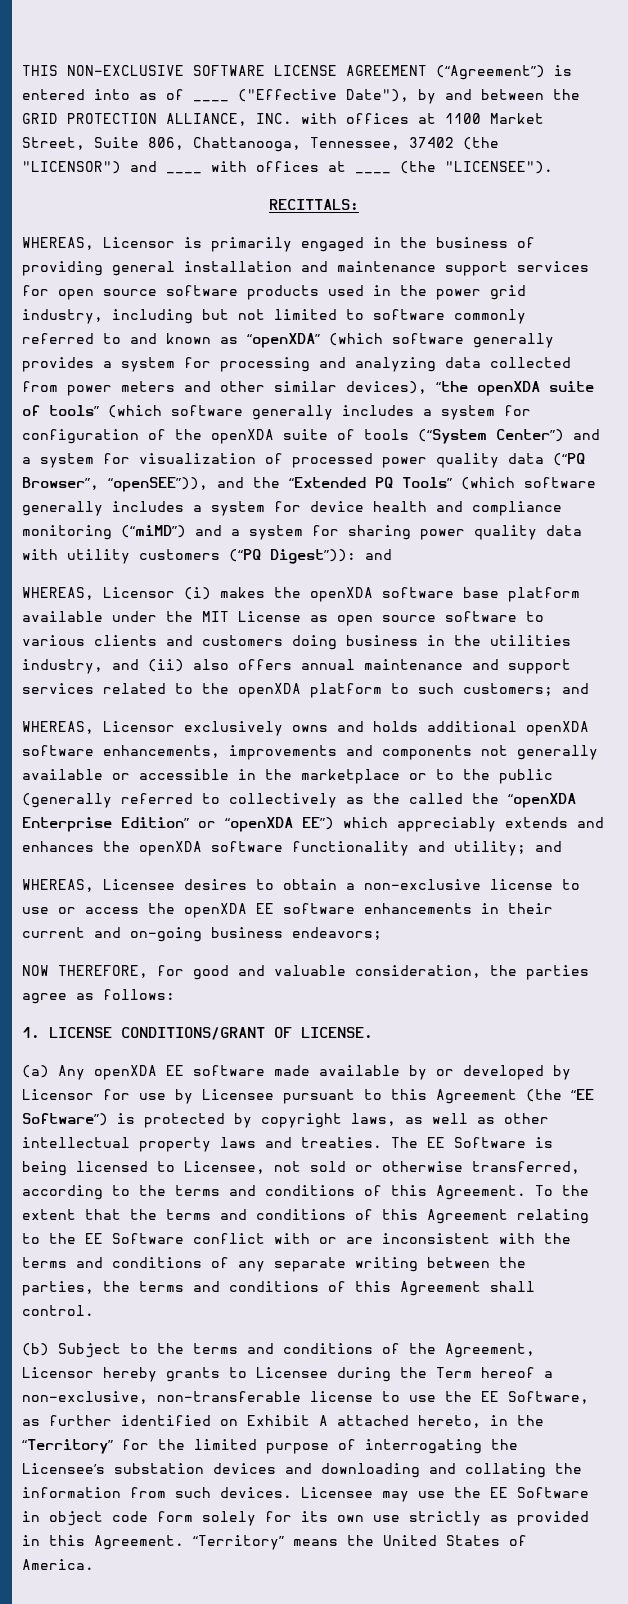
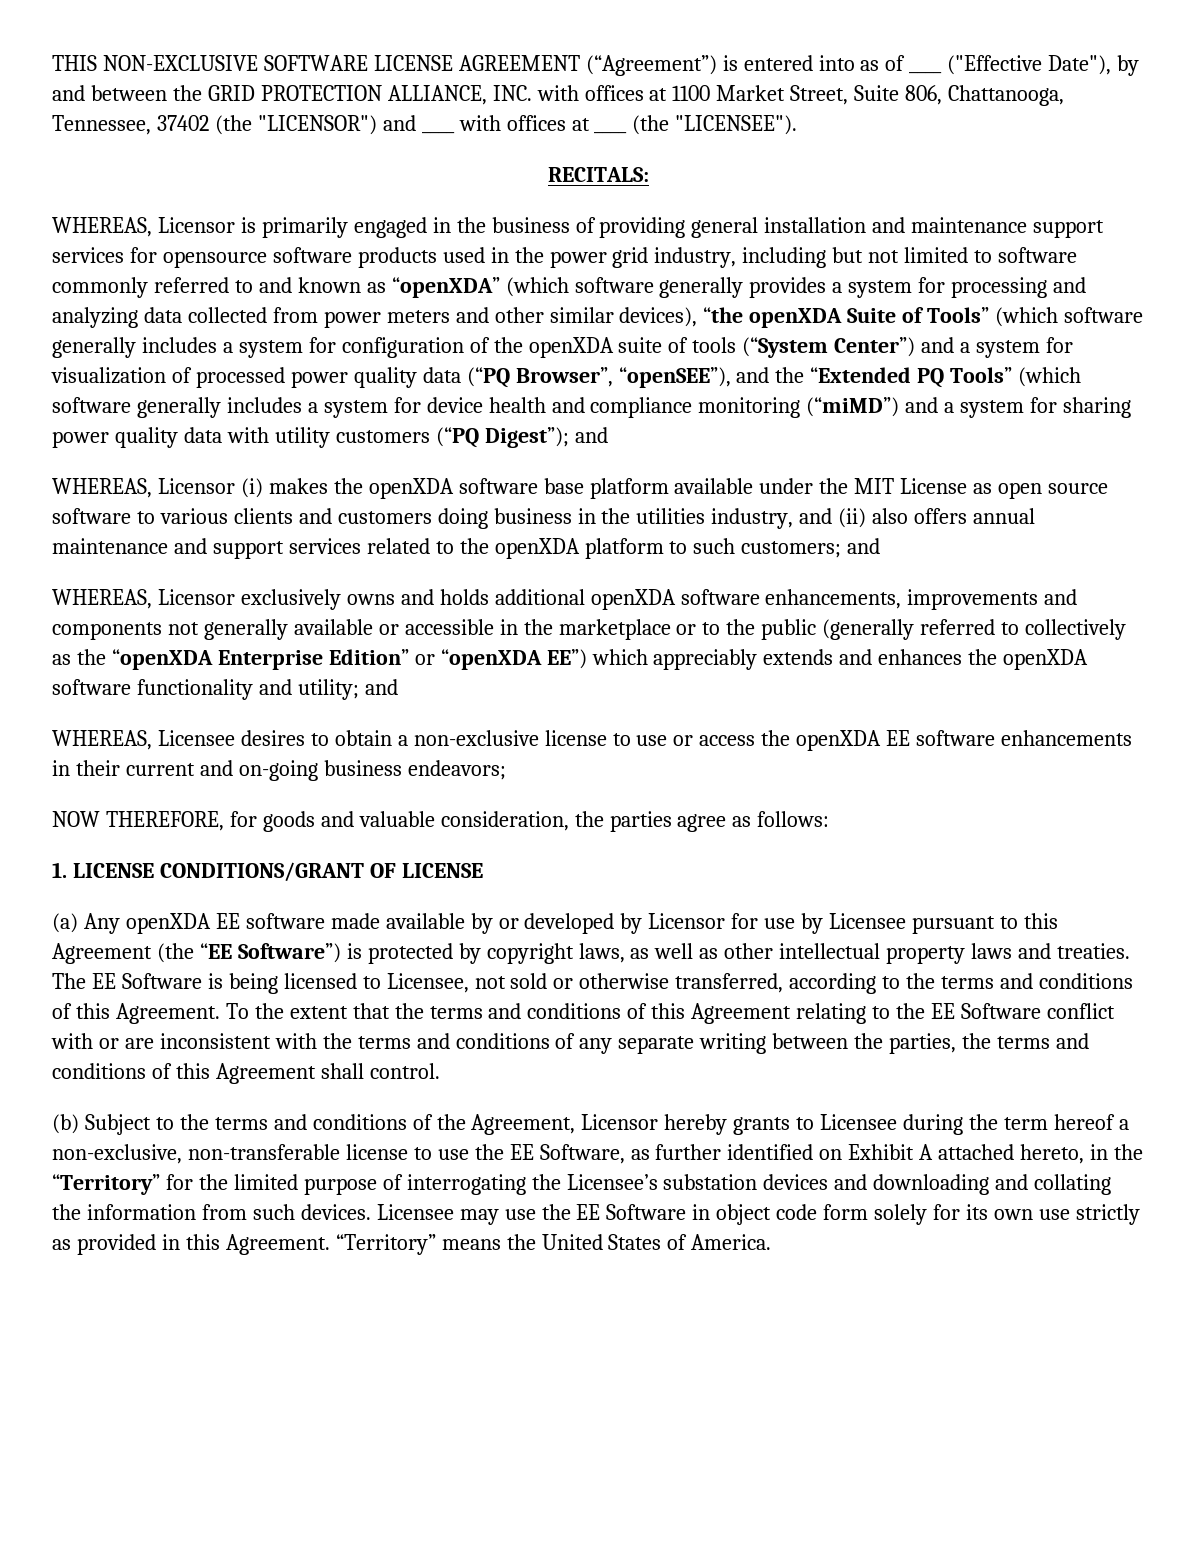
- RECITTALS:
+ RECITALS:
- WHEREAS, Licensor is primarily engaged in the business of providing general installation and maintenance support services for open source software products used in the power grid industry, including but not limited to software commonly referred to and known as “openXDA” (which software generally provides a system for processing and analyzing data collected from power meters and other similar devices), “the openXDA suite of tools” (which software generally includes a system for configuration of the openXDA suite of tools (“System Center”) and a system for visualization of processed power quality data (“PQ Browser”, “openSEE”)), and the “Extended PQ Tools” (which software generally includes a system for device health and compliance monitoring (“miMD”) and a system for sharing power quality data with utility customers (“PQ Digest”)):
+ WHEREAS, Licensor is primarily engaged in the business of providing general installation and maintenance support services for opensource software products used in the power grid industry, including but not limited to software commonly referred to and known as “openXDA” (which software generally provides a system for processing and analyzing data collected from power meters and other similar devices), “the openXDA Suite of Tools” (which software generally includes a system for configuration of the openXDA suite of tools (“System Center”) and a system for visualization of processed power quality data (“PQ Browser”, “openSEE”), and the “Extended PQ Tools” (which software generally includes a system for device health and compliance monitoring (“miMD”) and a system for sharing power quality data with utility customers (“PQ Digest”);
- WHEREAS, Licensor exclusively owns and holds additional openXDA software enhancements, improvements and components not generally available or accessible in the marketplace or to the public (generally referred to collectively as the called the “openXDA Enterprise Edition” or “openXDA EE”) which appreciably extends and enhances the openXDA software functionality and utility; and
+ WHEREAS, Licensor exclusively owns and holds additional openXDA software enhancements, improvements and components not generally available or accessible in the marketplace or to the public (generally referred to collectively as the “openXDA Enterprise Edition” or “openXDA EE”) which appreciably extends and enhances the openXDA software functionality and utility; and
- NOW THEREFORE, for good and valuable consideration, the parties agree as follows:
+ NOW THEREFORE, for goods and valuable consideration, the parties agree as follows:
- 1. LICENSE CONDITIONS/GRANT OF LICENSE.
+ 1. LICENSE CONDITIONS/GRANT OF LICENSE
- (b) Subject to the terms and conditions of the Agreement, Licensor hereby grants to Licensee during the Term hereof a non-exclusive, non-transferable license to use the EE Software, as further identified on Exhibit A attached hereto, in the “Territory” for the limited purpose of interrogating the Licensee’s substation devices and downloading and collating the information from such devices.
+ (b) Subject to the terms and conditions of the Agreement, Licensor hereby grants to Licensee during the term hereof a non-exclusive, non-transferable license to use the EE Software, as further identified on Exhibit A attached hereto, in the “Territory” for the limited purpose of interrogating the Licensee’s substation devices and downloading and collating the information from such devices.

